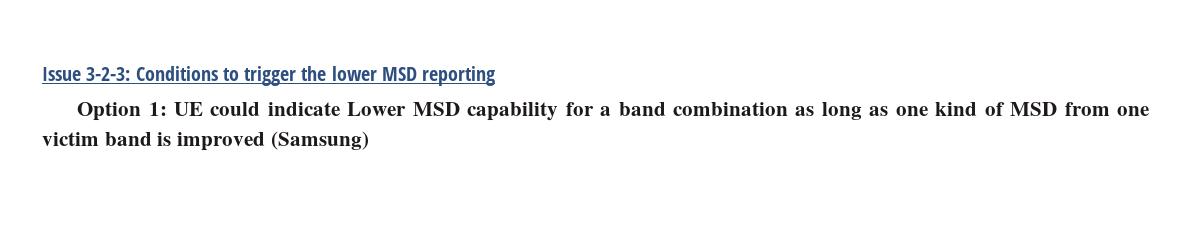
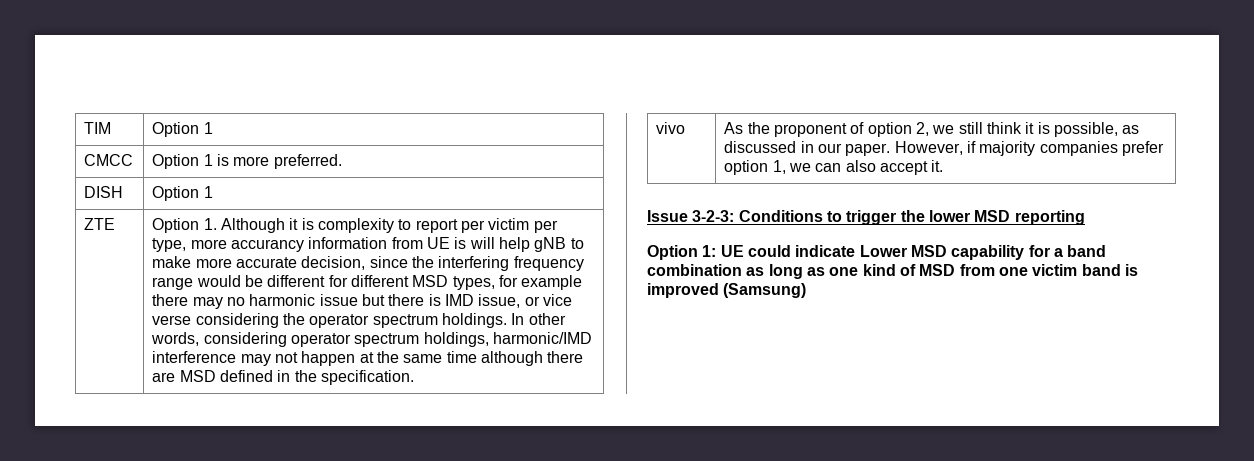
+ TIM | Option 1
+ CMCC | Option 1 is more preferred.
+ DISH | Option 1
+ ZTE | Option 1. Although it is complexity to report per victim per type, more accurancy information from UE is will help gNB to make more accurate decision, since the interfering frequency range would be different for different MSD types, for example there may no harmonic issue but there is IMD issue, or vice verse considering the operator spectrum holdings. In other words, considering operator spectrum holdings, harmonic/IMD interference may not happen at the same time although there are MSD defined in the specification.
+ vivo | As the proponent of option 2, we still think it is possible, as discussed in our paper. However, if majority companies prefer option 1, we can also accept it.

